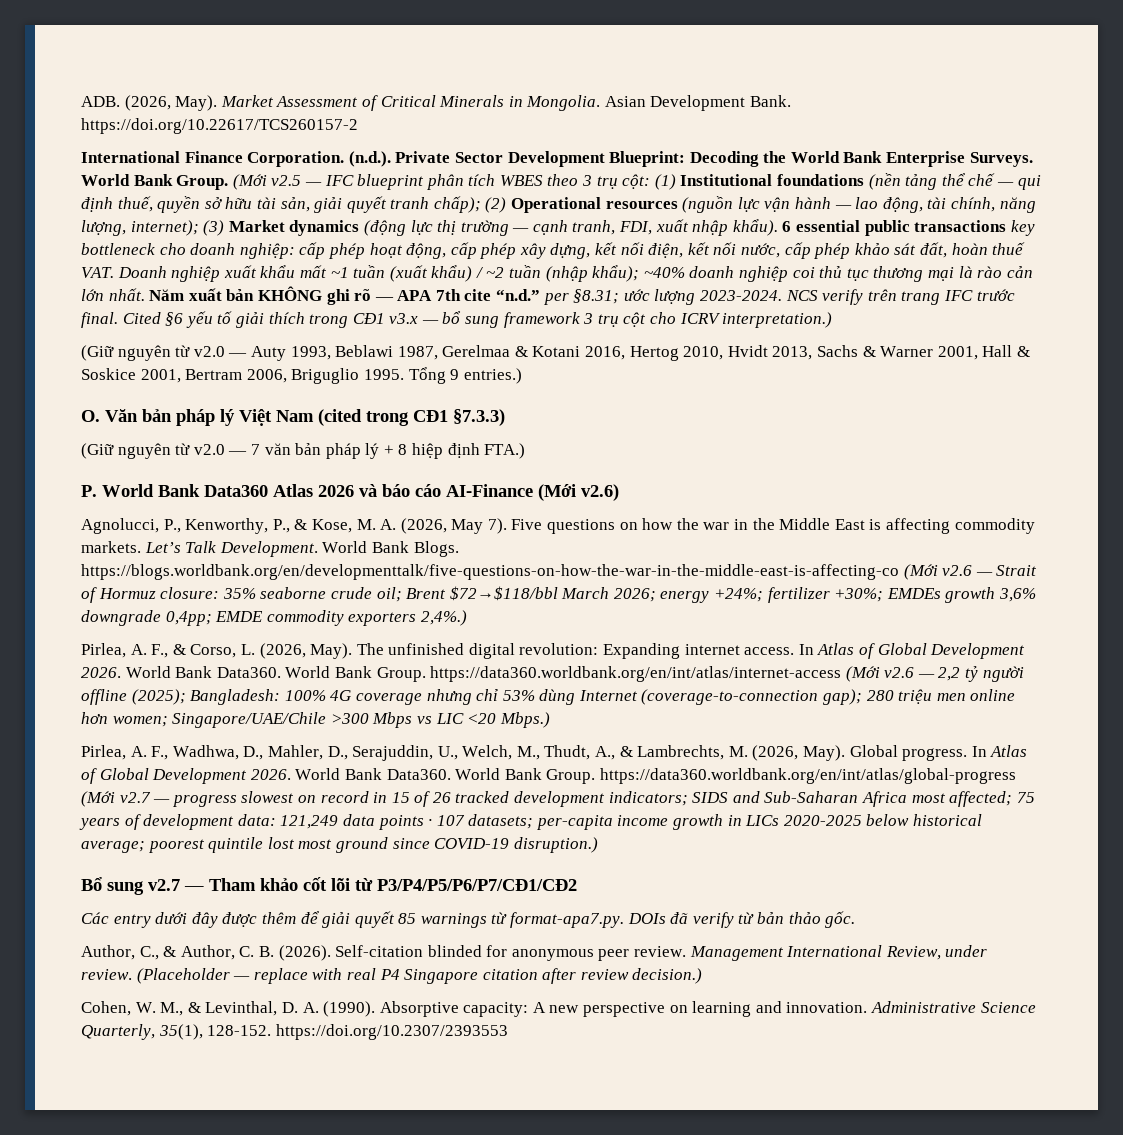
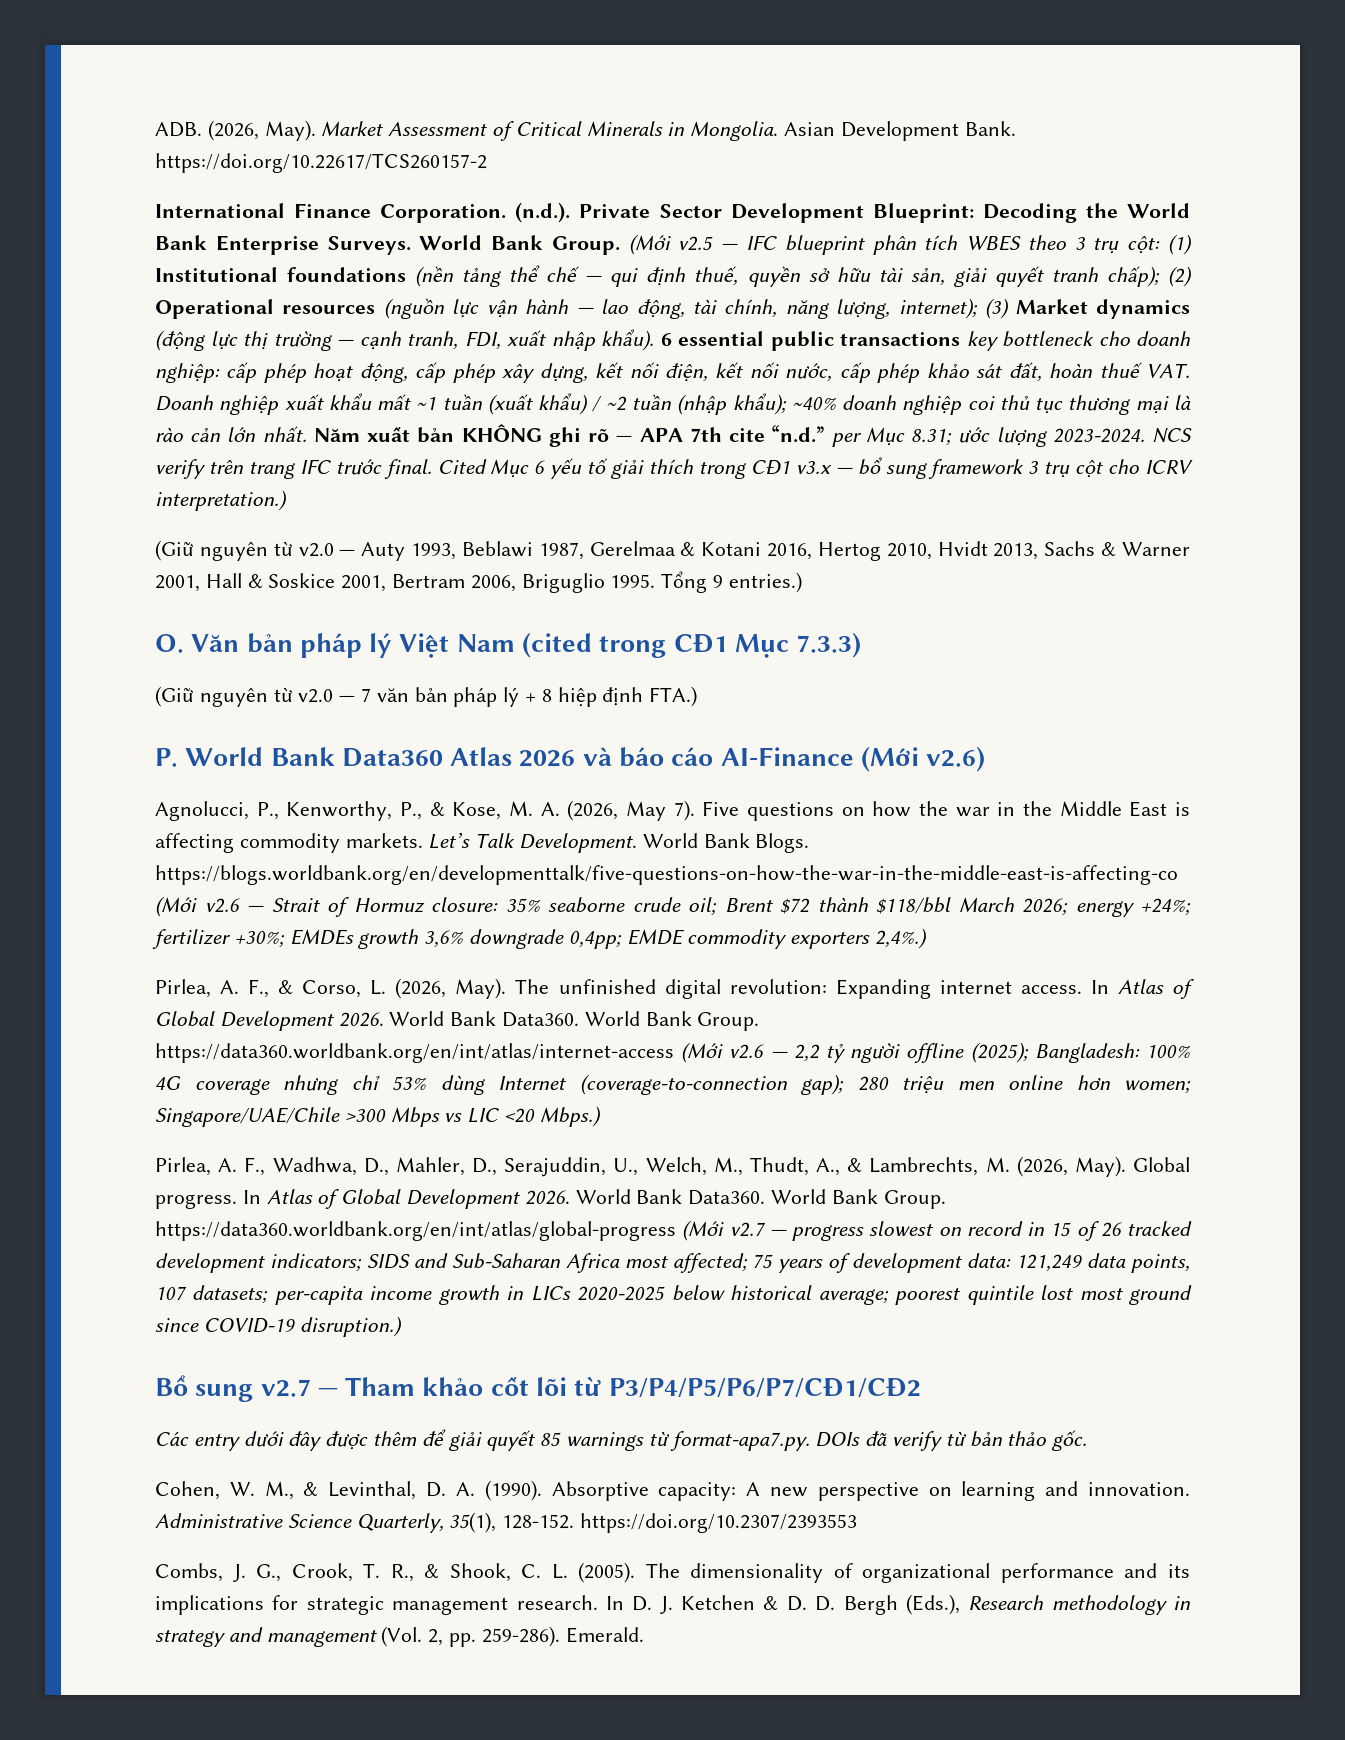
- Năm xuất bản KHÔNG ghi rõ — APA 7th cite “n.d.” per §8.31; ước lượng 2023-2024.
+ Năm xuất bản KHÔNG ghi rõ — APA 7th cite “n.d.” per Mục 8.31; ước lượng 2023-2024.
- Cited §6 yếu tố giải thích trong CĐ1 v3.x — bổ sung framework 3 trụ cột cho ICRV interpretation.)
+ Cited Mục 6 yếu tố giải thích trong CĐ1 v3.x — bổ sung framework 3 trụ cột cho ICRV interpretation.)
- O. Văn bản pháp lý Việt Nam (cited trong CĐ1 §7.3.3)
+ O. Văn bản pháp lý Việt Nam (cited trong CĐ1 Mục 7.3.3)
- World Bank Blogs. https://blogs.worldbank.org/en/developmenttalk/five-questions-on-how-the-war-in-the-middle-east-is-affecting-co (Mới v2.6 — Strait of Hormuz closure: 35% seaborne crude oil; Brent $72→$118/bbl March 2026; energy +24%; fertilizer +30%; EMDEs growth 3,6% downgrade 0,4pp; EMDE commodity exporters 2,4%.)
+ World Bank Blogs. https://blogs.worldbank.org/en/developmenttalk/five-questions-on-how-the-war-in-the-middle-east-is-affecting-co (Mới v2.6 — Strait of Hormuz closure: 35% seaborne crude oil; Brent $72 thành $118/bbl March 2026; energy +24%; fertilizer +30%; EMDEs growth 3,6% downgrade 0,4pp; EMDE commodity exporters 2,4%.)
- World Bank Group. https://data360.worldbank.org/en/int/atlas/global-progress (Mới v2.7 — progress slowest on record in 15 of 26 tracked development indicators; SIDS and Sub-Saharan Africa most affected; 75 years of development data: 121,249 data points · 107 datasets; per-capita income growth in LICs 2020-2025 below historical average; poorest quintile lost most ground since COVID-19 disruption.)
+ World Bank Group. https://data360.worldbank.org/en/int/atlas/global-progress (Mới v2.7 — progress slowest on record in 15 of 26 tracked development indicators; SIDS and Sub-Saharan Africa most affected; 75 years of development data: 121,249 data points, 107 datasets; per-capita income growth in LICs 2020-2025 below historical average; poorest quintile lost most ground since COVID-19 disruption.)
- Author, C., & Author, C. B. (2026). Self-citation blinded for anonymous peer review. Management International Review, under review. (Placeholder — replace with real P4 Singapore citation after review decision.)
+ Combs, J. G., Crook, T. R., & Shook, C. L. (2005). The dimensionality of organizational performance and its implications for strategic management research. In D. J. Ketchen & D. D. Bergh (Eds.), Research methodology in strategy and management (Vol. 2, pp. 259-286). Emerald.

